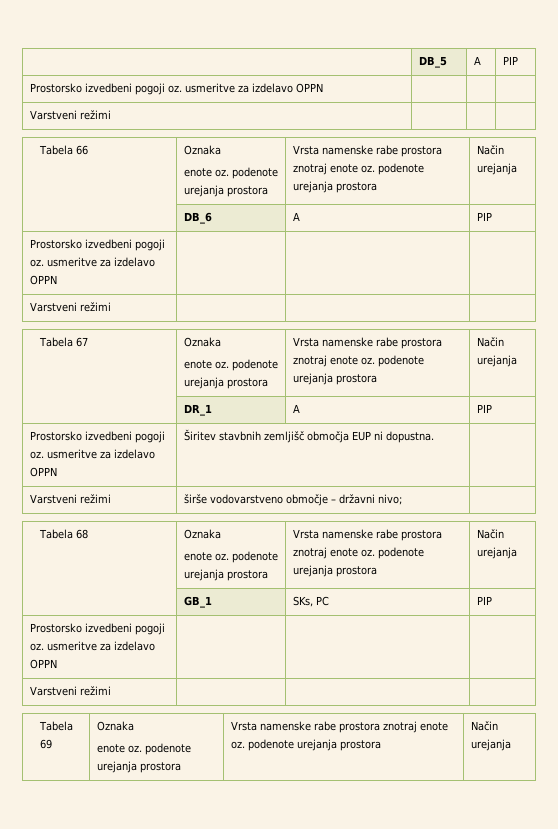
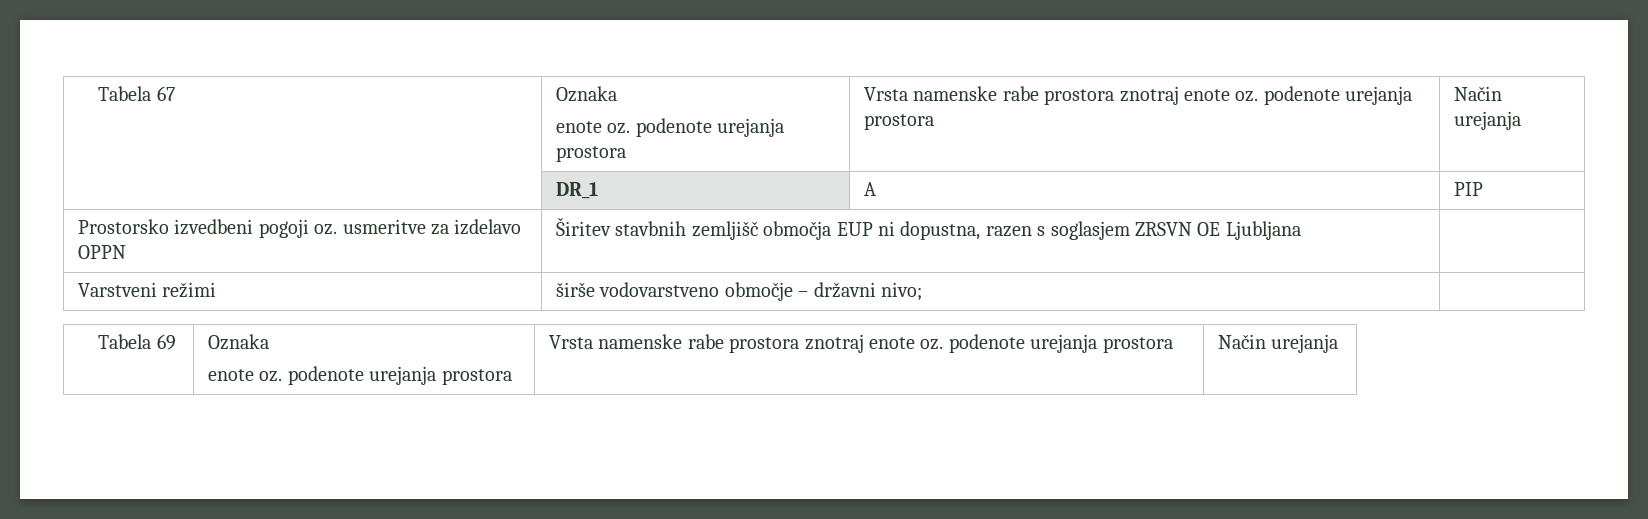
- | DB_5 | A | PIP
- Prostorsko izvedbeni pogoji oz. usmeritve za izdelavo OPPN | | |
- Varstveni režimi | | |
- Tabela 66 | Oznaka
- enote oz. podenote urejanja prostora | Vrsta namenske rabe prostora znotraj enote oz. podenote urejanja prostora | Način urejanja
- | DB_6 | A | PIP
- Prostorsko izvedbeni pogoji oz. usmeritve za izdelavo OPPN | | |
- Varstveni režimi | | |
- Prostorsko izvedbeni pogoji oz. usmeritve za izdelavo OPPN | Širitev stavbnih zemljišč območja EUP ni dopustna. |
+ Prostorsko izvedbeni pogoji oz. usmeritve za izdelavo OPPN | Širitev stavbnih zemljišč območja EUP ni dopustna, razen s soglasjem ZRSVN OE Ljubljana |
- Tabela 68 | Oznaka
- enote oz. podenote urejanja prostora | Vrsta namenske rabe prostora znotraj enote oz. podenote urejanja prostora | Način urejanja
- | GB_1 | SKs, PC | PIP
- Prostorsko izvedbeni pogoji oz. usmeritve za izdelavo OPPN | | |
- Varstveni režimi | | |

